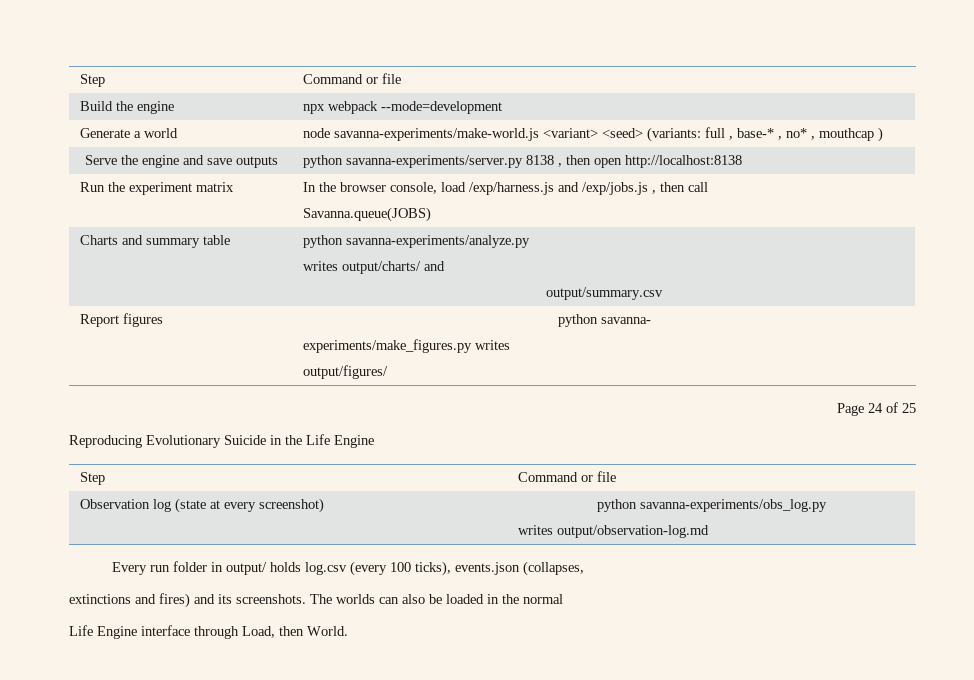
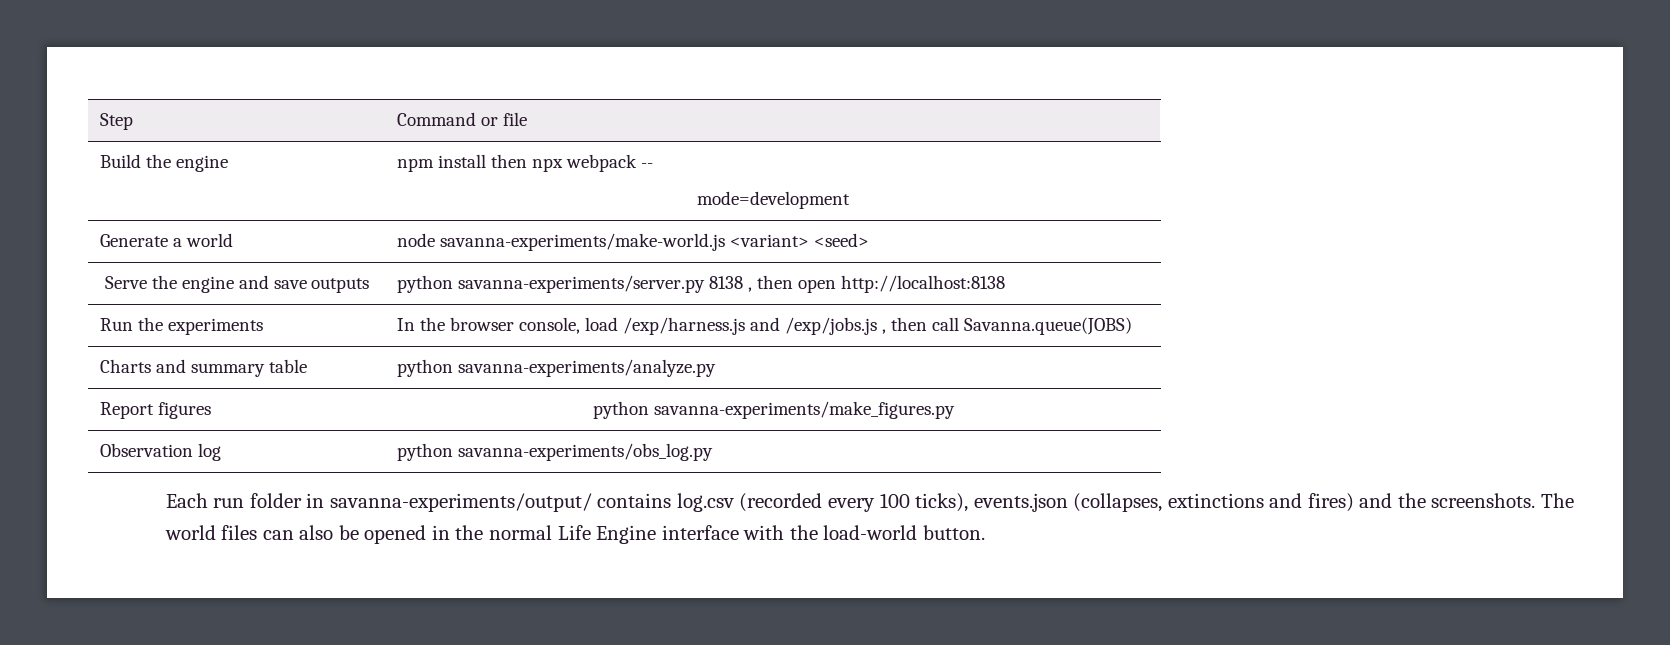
- Build the engine | npx webpack --mode=development
+ Build the engine | npm install then npx webpack --
+ mode=development
- Generate a world | node savanna-experiments/make-world.js <variant> <seed> (variants: full , base-* , no* , mouthcap )
+ Generate a world | node savanna-experiments/make-world.js <variant> <seed>
- Run the experiment matrix | In the browser console, load /exp/harness.js and /exp/jobs.js , then call
- Savanna.queue(JOBS)
+ Run the experiments | In the browser console, load /exp/harness.js and /exp/jobs.js , then call Savanna.queue(JOBS)
  Charts and summary table | python savanna-experiments/analyze.py
- writes output/charts/ and
- output/summary.csv
- Report figures | python savanna-
- experiments/make_figures.py writes
- output/figures/
- Page 24 of 25
- Reproducing Evolutionary Suicide in the Life Engine
- Step | Command or file
- Observation log (state at every screenshot) | python savanna-experiments/obs_log.py
- writes output/observation-log.md
- Every run folder in output/ holds log.csv (every 100 ticks), events.json (collapses,
- extinctions and fires) and its screenshots.
+ Report figures | python savanna-experiments/make_figures.py
+ Observation log | python savanna-experiments/obs_log.py
+ Each run folder in savanna-experiments/output/ contains log.csv (recorded every 100 ticks), events.json (collapses, extinctions and fires) and the screenshots.
- The worlds can also be loaded in the normal
- Life Engine interface through Load, then World.
+ The world files can also be opened in the normal Life Engine interface with the load-world button.

